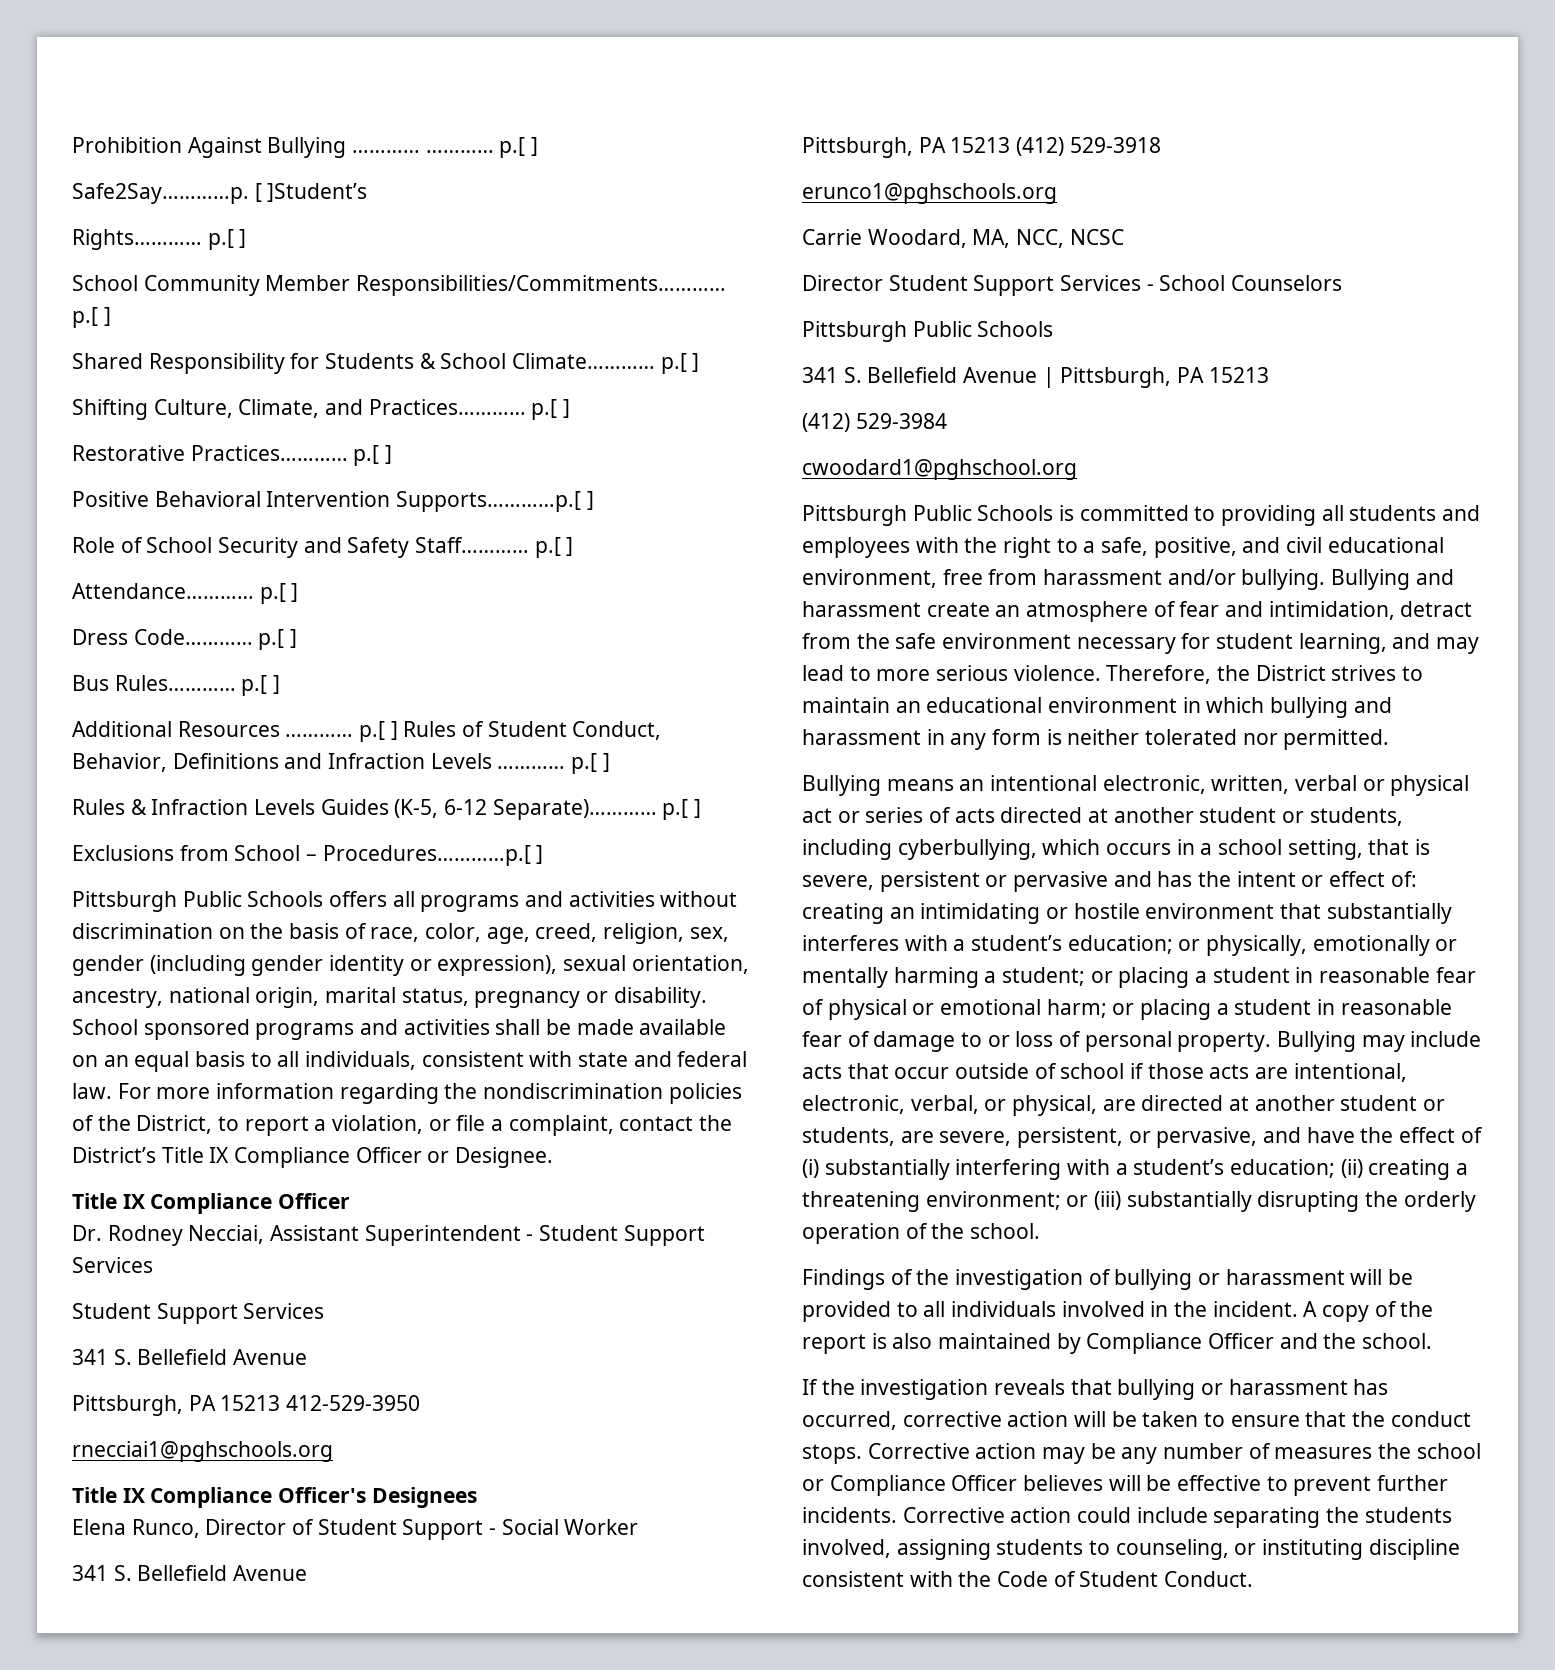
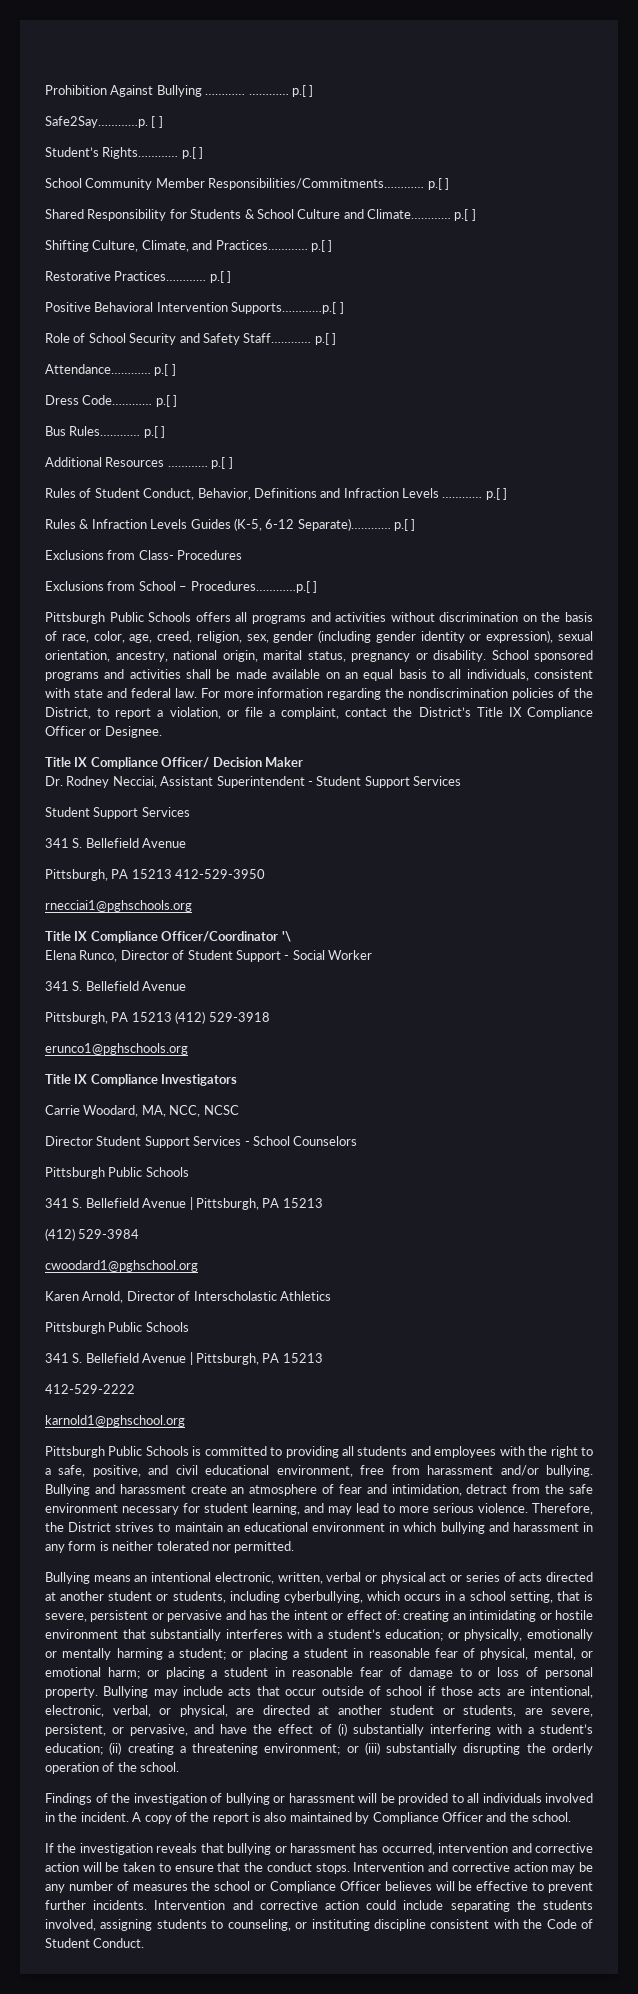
- [ ]Student’s
- Rights………… p.[ ]
+ [ ]
+ Student’s Rights………… p.[ ]
- Shared Responsibility for Students & School Climate………… p.[ ]
+ Shared Responsibility for Students & School Culture and Climate………… p.[ ]
- Additional Resources ………… p.[ ] Rules of Student Conduct, Behavior, Definitions and Infraction Levels ………… p.[ ]
+ Additional Resources ………… p.[ ]
+ Rules of Student Conduct, Behavior, Definitions and Infraction Levels ………… p.[ ]
+ Exclusions from Class- Procedures
  For more information regarding the nondiscrimination policies of the District, to report a violation, or file a complaint, contact the District’s Title IX Compliance Officer or Designee.
- Title IX Compliance Officer
+ Title IX Compliance Officer/ Decision Maker
- Title IX Compliance Officer's Designees
+ Title IX Compliance Officer/Coordinator '\
+ Title IX Compliance Investigators
+ Karen Arnold, Director of Interscholastic Athletics
+ Pittsburgh Public Schools
+ 341 S. Bellefield Avenue | Pittsburgh, PA 15213
+ 412-529-2222
+ karnold1@pghschool.org
- or placing a student in reasonable fear of physical or emotional harm;
+ or placing a student in reasonable fear of physical, mental, or emotional harm;
- If the investigation reveals that bullying or harassment has occurred, corrective action will be taken to ensure that the conduct stops.
+ If the investigation reveals that bullying or harassment has occurred, intervention and corrective action will be taken to ensure that the conduct stops.
- Corrective action may be any number of measures the school or Compliance Officer believes will be effective to prevent further incidents.
+ Intervention and corrective action may be any number of measures the school or Compliance Officer believes will be effective to prevent further incidents.
- Corrective action could include separating the students involved, assigning students to counseling, or instituting discipline consistent with the Code of Student Conduct.
+ Intervention and corrective action could include separating the students involved, assigning students to counseling, or instituting discipline consistent with the Code of Student Conduct.

